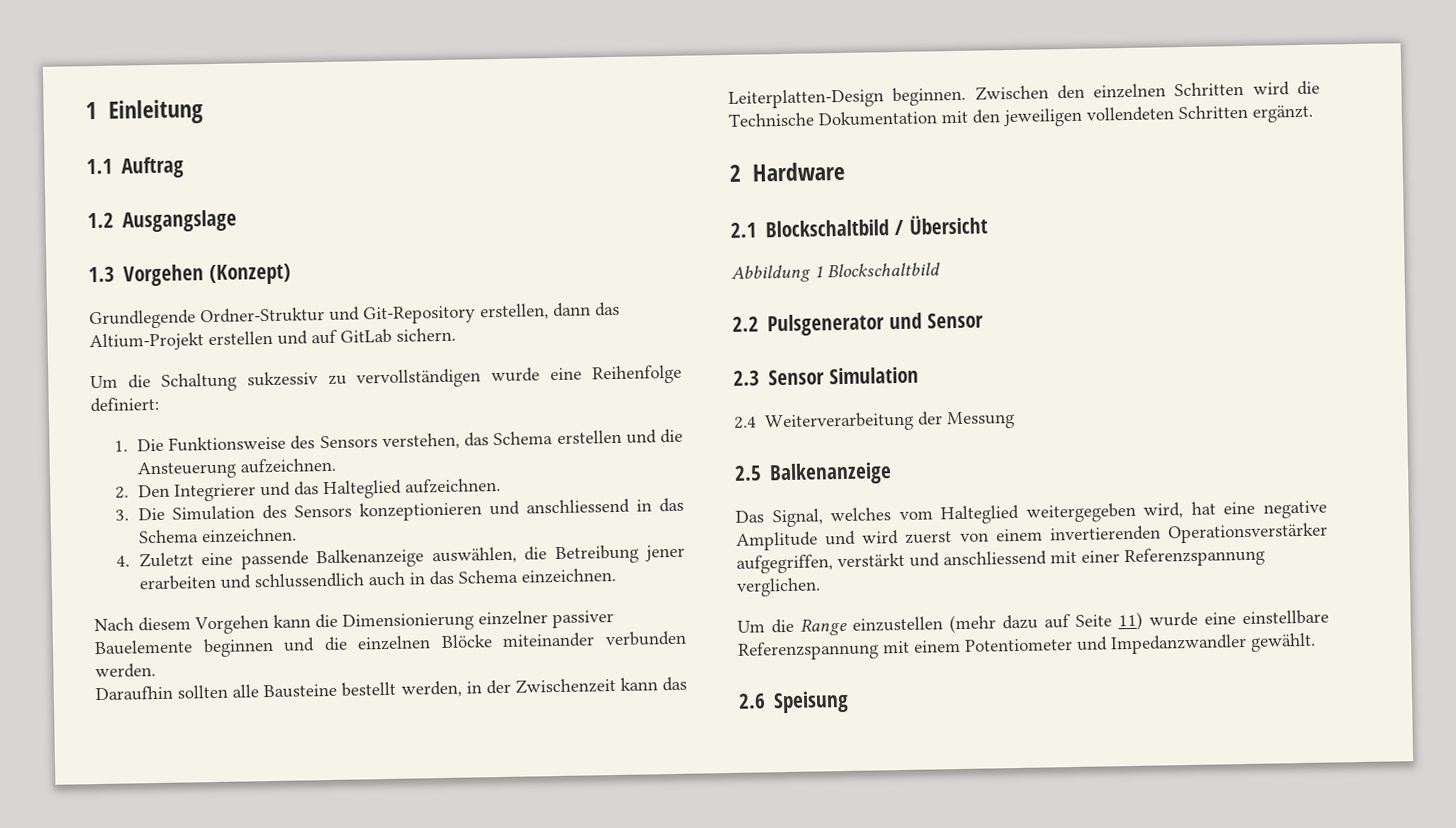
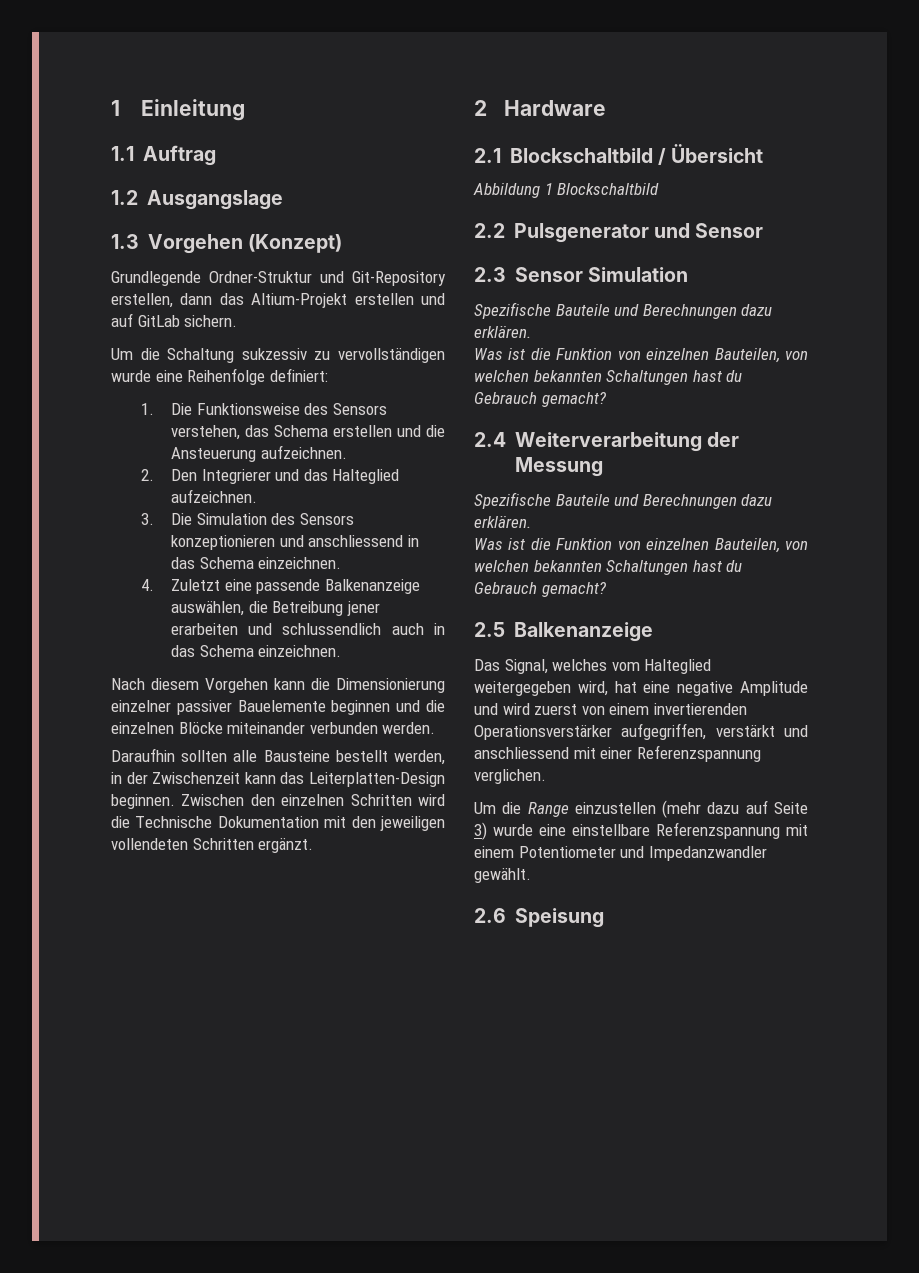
  2.3 Sensor Simulation
+ Spezifische Bauteile und Berechnungen dazu erklären.
+ Was ist die Funktion von einzelnen Bauteilen, von welchen bekannten Schaltungen hast du Gebrauch gemacht?
  2.4 Weiterverarbeitung der Messung
+ Spezifische Bauteile und Berechnungen dazu erklären.
+ Was ist die Funktion von einzelnen Bauteilen, von welchen bekannten Schaltungen hast du Gebrauch gemacht?
- Um die Range einzustellen (mehr dazu auf Seite 11) wurde eine einstellbare Referenzspannung mit einem Potentiometer und Impedanzwandler gewählt.
+ Um die Range einzustellen (mehr dazu auf Seite 3) wurde eine einstellbare Referenzspannung mit einem Potentiometer und Impedanzwandler gewählt.

